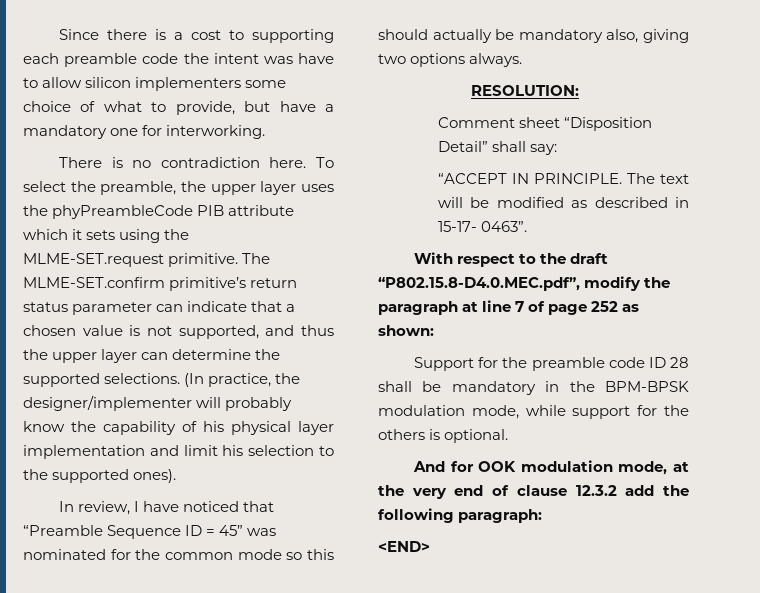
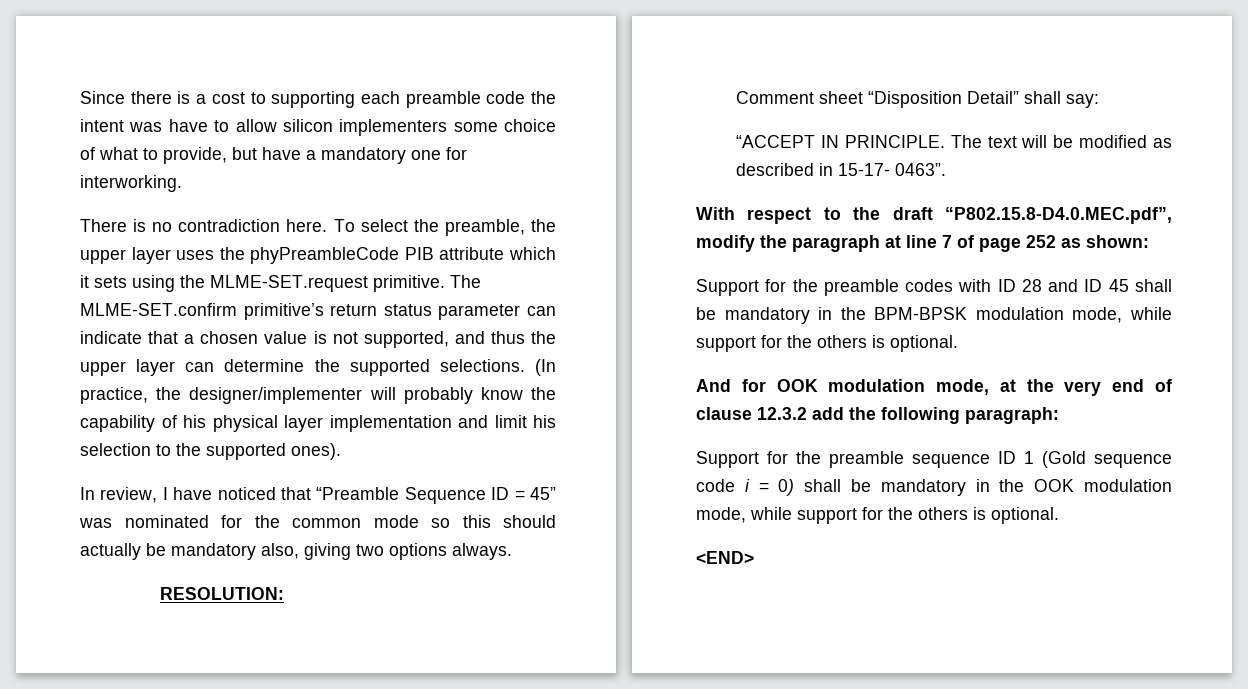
- Support for the preamble code ID 28 shall be mandatory in the BPM-BPSK modulation mode, while support for the others is optional.
+ Support for the preamble codes with ID 28 and ID 45 shall be mandatory in the BPM-BPSK modulation mode, while support for the others is optional.
+ Support for the preamble sequence ID 1 (Gold sequence code i = 0) shall be mandatory in the OOK modulation mode, while support for the others is optional.

